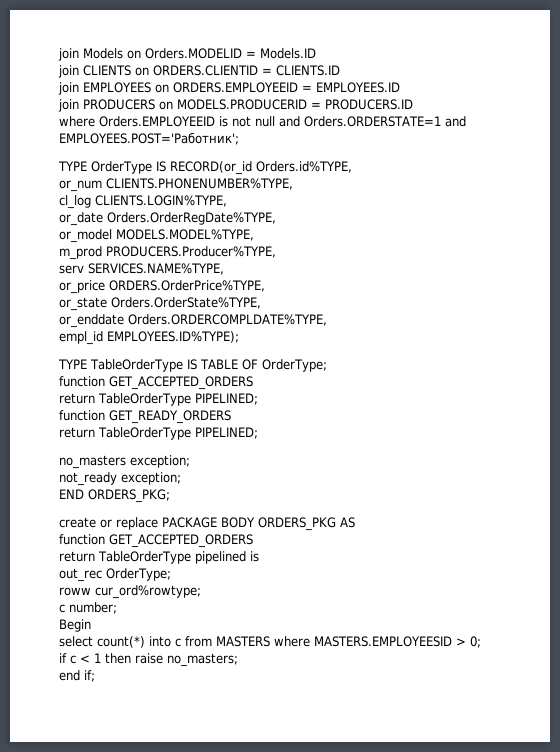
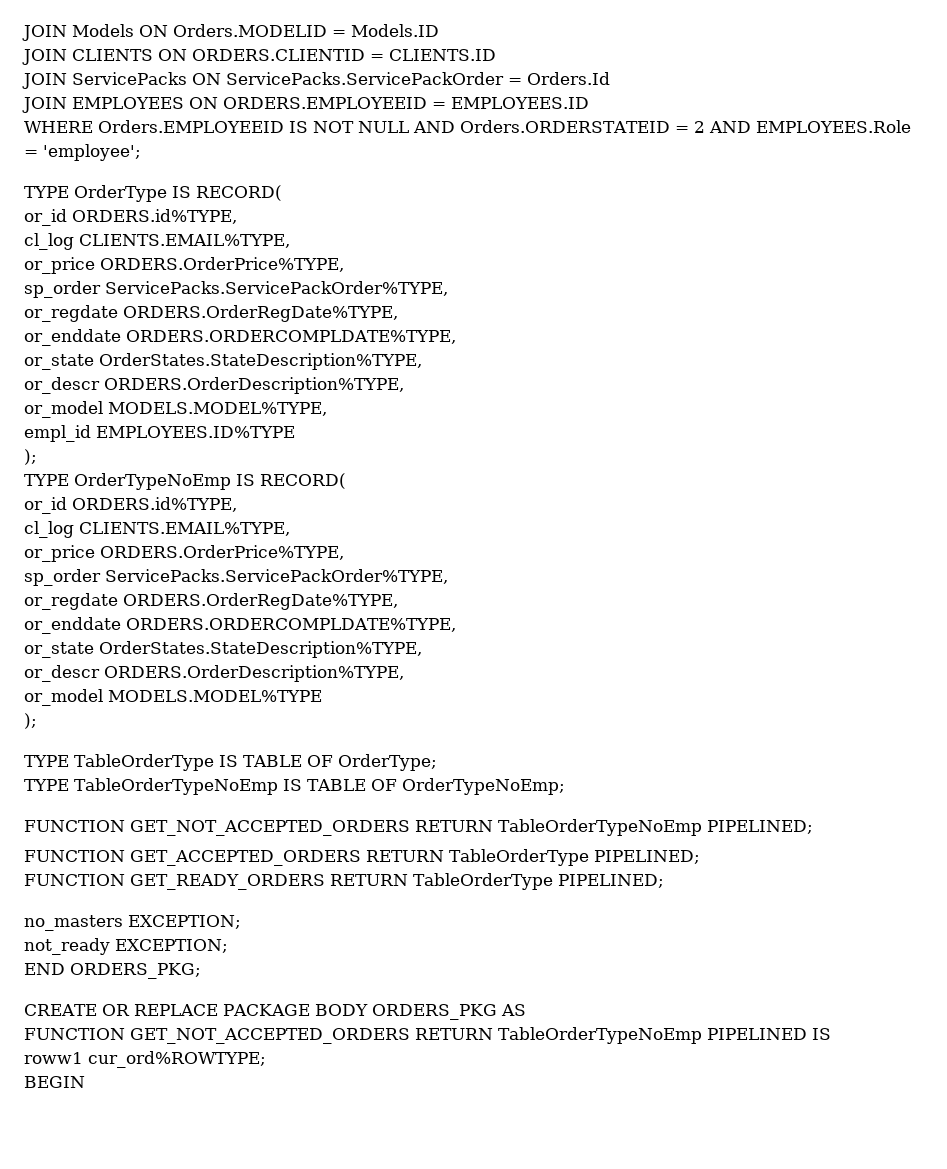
- join Models on Orders.MODELID = Models.ID
+ JOIN Models ON Orders.MODELID = Models.ID
- join CLIENTS on ORDERS.CLIENTID = CLIENTS.ID
+ JOIN CLIENTS ON ORDERS.CLIENTID = CLIENTS.ID
- join EMPLOYEES on ORDERS.EMPLOYEEID = EMPLOYEES.ID
- join PRODUCERS on MODELS.PRODUCERID = PRODUCERS.ID
- where Orders.EMPLOYEEID is not null and Orders.ORDERSTATE=1 and EMPLOYEES.POST='Работник';
- TYPE OrderType IS RECORD(or_id Orders.id%TYPE,
- or_num CLIENTS.PHONENUMBER%TYPE,
- cl_log CLIENTS.LOGIN%TYPE,
- or_date Orders.OrderRegDate%TYPE,
+ JOIN ServicePacks ON ServicePacks.ServicePackOrder = Orders.Id
+ JOIN EMPLOYEES ON ORDERS.EMPLOYEEID = EMPLOYEES.ID
+ WHERE Orders.EMPLOYEEID IS NOT NULL AND Orders.ORDERSTATEID = 2 AND EMPLOYEES.Role = 'employee';
+ TYPE OrderType IS RECORD(
+ or_id ORDERS.id%TYPE,
+ cl_log CLIENTS.EMAIL%TYPE,
+ or_price ORDERS.OrderPrice%TYPE,
+ sp_order ServicePacks.ServicePackOrder%TYPE,
+ or_regdate ORDERS.OrderRegDate%TYPE,
+ or_enddate ORDERS.ORDERCOMPLDATE%TYPE,
+ or_state OrderStates.StateDescription%TYPE,
+ or_descr ORDERS.OrderDescription%TYPE,
  or_model MODELS.MODEL%TYPE,
- m_prod PRODUCERS.Producer%TYPE,
- serv SERVICES.NAME%TYPE,
+ empl_id EMPLOYEES.ID%TYPE
+ );
+ TYPE OrderTypeNoEmp IS RECORD(
+ or_id ORDERS.id%TYPE,
+ cl_log CLIENTS.EMAIL%TYPE,
  or_price ORDERS.OrderPrice%TYPE,
- or_state Orders.OrderState%TYPE,
- or_enddate Orders.ORDERCOMPLDATE%TYPE,
- empl_id EMPLOYEES.ID%TYPE);
+ sp_order ServicePacks.ServicePackOrder%TYPE,
+ or_regdate ORDERS.OrderRegDate%TYPE,
+ or_enddate ORDERS.ORDERCOMPLDATE%TYPE,
+ or_state OrderStates.StateDescription%TYPE,
+ or_descr ORDERS.OrderDescription%TYPE,
+ or_model MODELS.MODEL%TYPE
+ );
  TYPE TableOrderType IS TABLE OF OrderType;
- function GET_ACCEPTED_ORDERS
- return TableOrderType PIPELINED;
- function GET_READY_ORDERS
- return TableOrderType PIPELINED;
+ TYPE TableOrderTypeNoEmp IS TABLE OF OrderTypeNoEmp;
+ FUNCTION GET_NOT_ACCEPTED_ORDERS RETURN TableOrderTypeNoEmp PIPELINED;
+ FUNCTION GET_ACCEPTED_ORDERS RETURN TableOrderType PIPELINED;
+ FUNCTION GET_READY_ORDERS RETURN TableOrderType PIPELINED;
- no_masters exception;
+ no_masters EXCEPTION;
- not_ready exception;
+ not_ready EXCEPTION;
- create or replace PACKAGE BODY ORDERS_PKG AS
- function GET_ACCEPTED_ORDERS
- return TableOrderType pipelined is
- out_rec OrderType;
- roww cur_ord%rowtype;
- c number;
- Begin
- select count(*) into c from MASTERS where MASTERS.EMPLOYEESID > 0;
- if c < 1 then raise no_masters;
- end if;
+ CREATE OR REPLACE PACKAGE BODY ORDERS_PKG AS
+ FUNCTION GET_NOT_ACCEPTED_ORDERS RETURN TableOrderTypeNoEmp PIPELINED IS
+ roww1 cur_ord%ROWTYPE;
+ BEGIN

